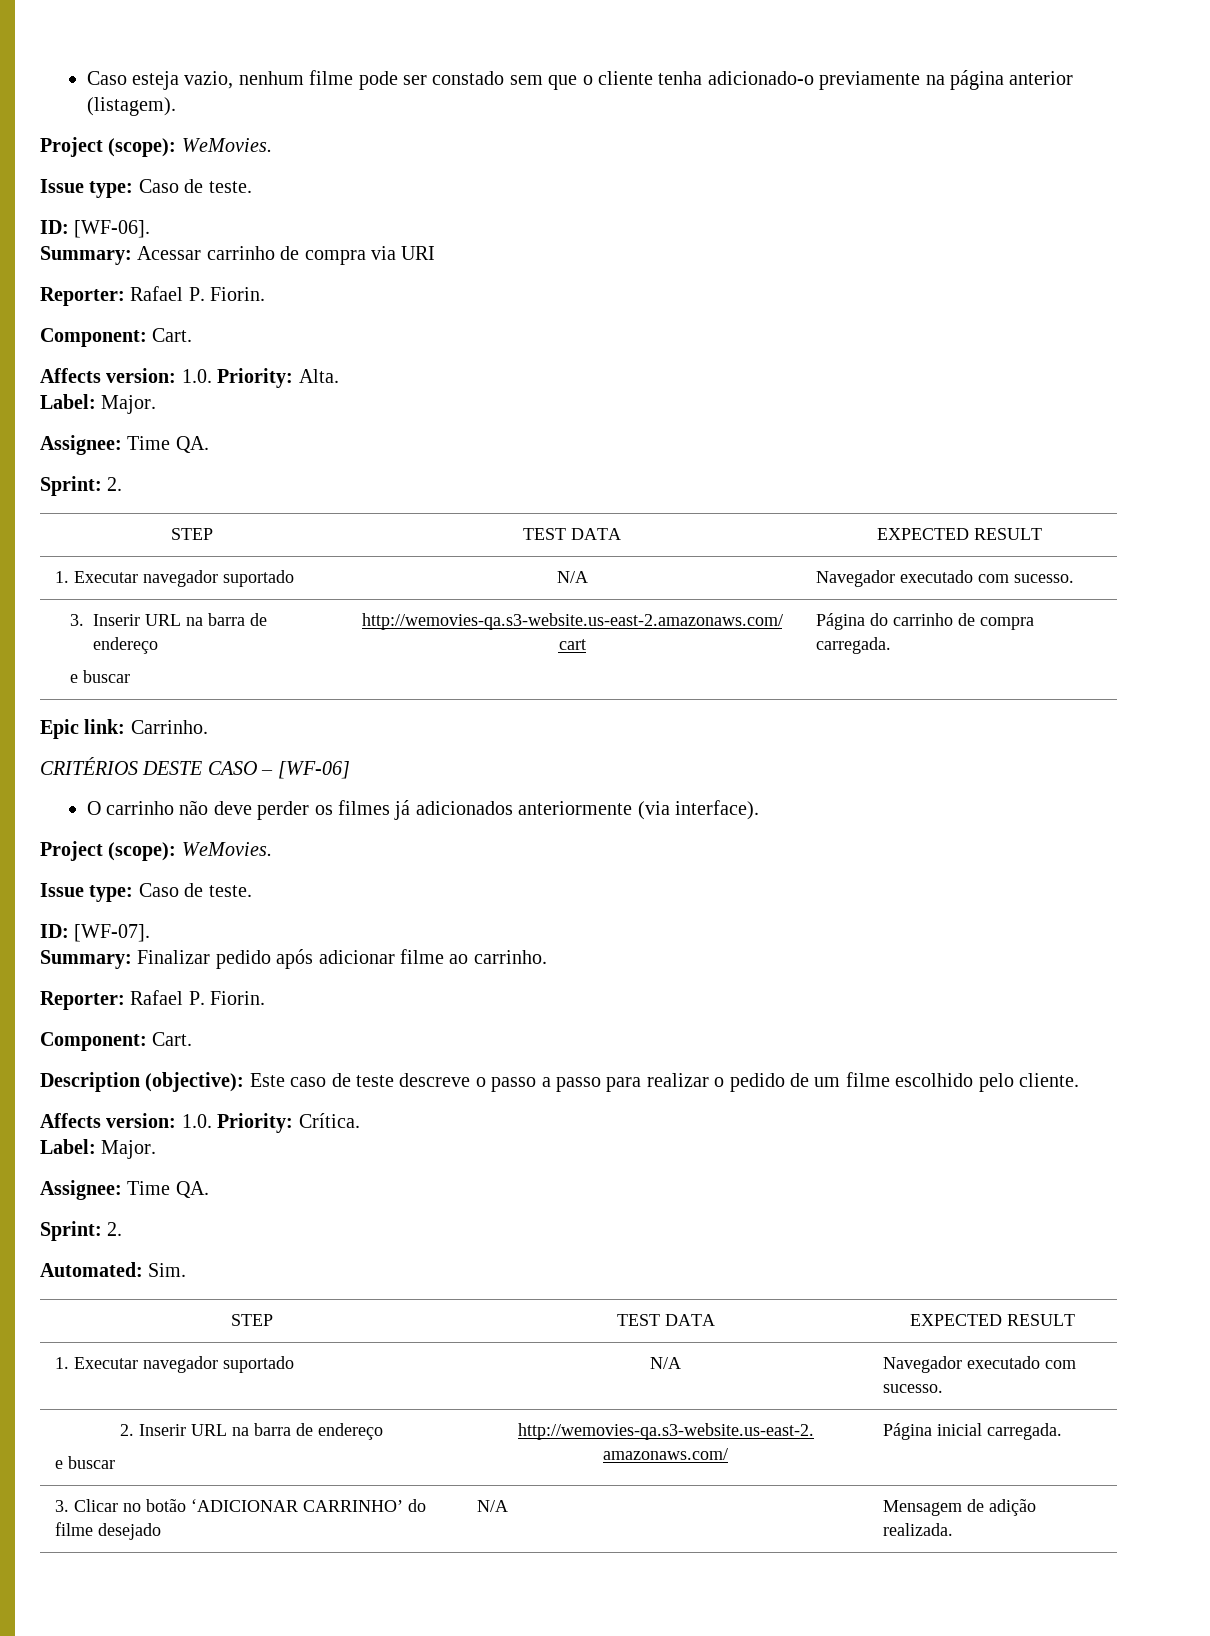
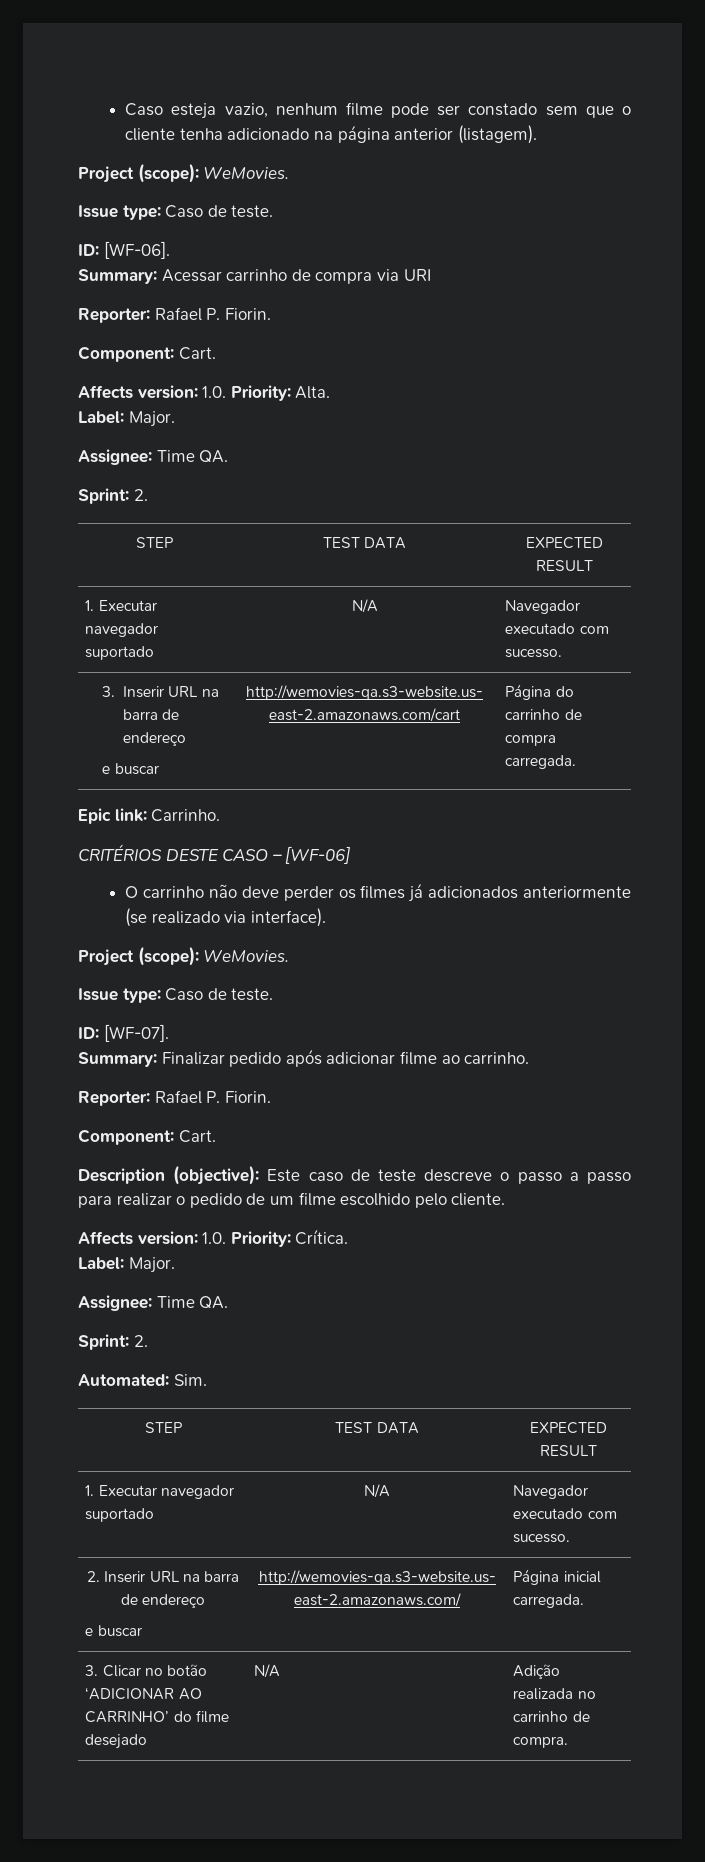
- Caso esteja vazio, nenhum filme pode ser constado sem que o cliente tenha adicionado-o previamente na página anterior (listagem).
+ Caso esteja vazio, nenhum filme pode ser constado sem que o cliente tenha adicionado na página anterior (listagem).
- O carrinho não deve perder os filmes já adicionados anteriormente (via interface).
+ O carrinho não deve perder os filmes já adicionados anteriormente (se realizado via interface).
- 3. Clicar no botão ‘ADICIONAR CARRINHO’ do filme desejado | N/A | Mensagem de adição realizada.
+ 3. Clicar no botão ‘ADICIONAR AO CARRINHO’ do filme desejado | N/A | Adição realizada no carrinho de compra.

